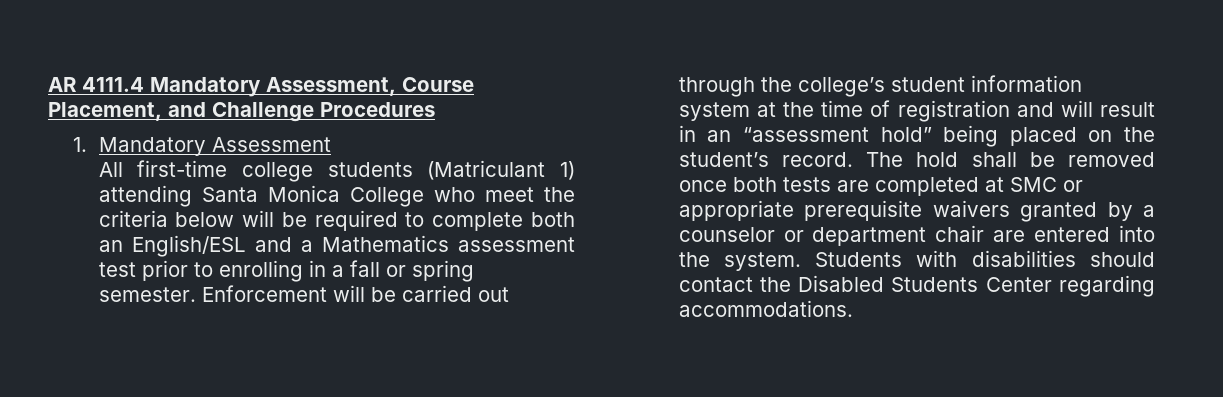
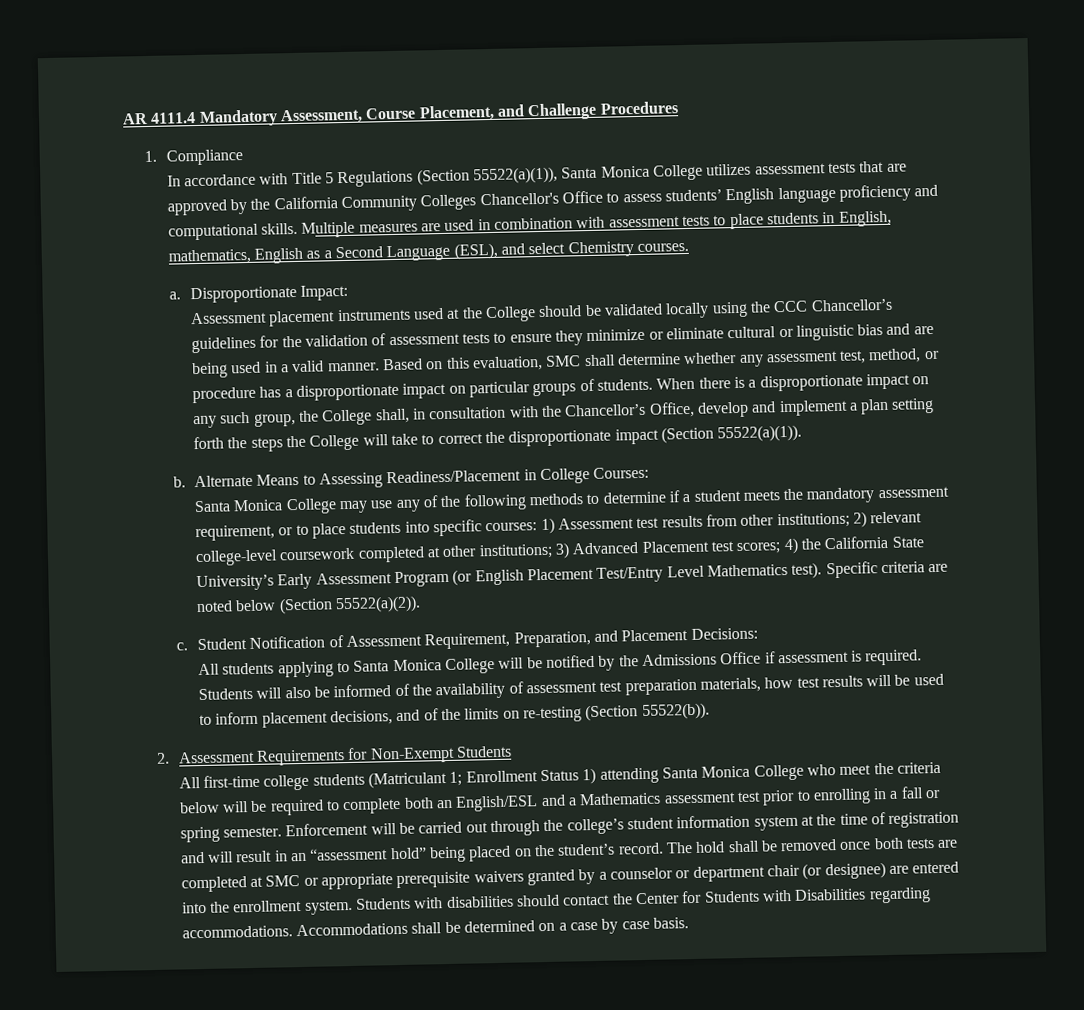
- 1. Mandatory Assessment
+ 1. Compliance
+ In accordance with Title 5 Regulations (Section 55522(a)(1)), Santa Monica College utilizes assessment tests that are approved by the California Community Colleges Chancellor's Office to assess students’ English language proficiency and computational skills. Multiple measures are used in combination with assessment tests to place students in English, mathematics, English as a Second Language (ESL), and select Chemistry courses.
+ a. Disproportionate Impact:
+ Assessment placement instruments used at the College should be validated locally using the CCC Chancellor’s guidelines for the validation of assessment tests to ensure they minimize or eliminate cultural or linguistic bias and are being used in a valid manner. Based on this evaluation, SMC shall determine whether any assessment test, method, or procedure has a disproportionate impact on particular groups of students. When there is a disproportionate impact on any such group, the College shall, in consultation with the Chancellor’s Office, develop and implement a plan setting forth the steps the College will take to correct the disproportionate impact (Section 55522(a)(1)).
+ b. Alternate Means to Assessing Readiness/Placement in College Courses:
+ Santa Monica College may use any of the following methods to determine if a student meets the mandatory assessment requirement, or to place students into specific courses: 1) Assessment test results from other institutions; 2) relevant college-level coursework completed at other institutions; 3) Advanced Placement test scores; 4) the California State University’s Early Assessment Program (or English Placement Test/Entry Level Mathematics test). Specific criteria are noted below (Section 55522(a)(2)).
+ c. Student Notification of Assessment Requirement, Preparation, and Placement Decisions:
+ All students applying to Santa Monica College will be notified by the Admissions Office if assessment is required. Students will also be informed of the availability of assessment test preparation materials, how test results will be used to inform placement decisions, and of the limits on re-testing (Section 55522(b)).
+ 2. Assessment Requirements for Non-Exempt Students
- All first-time college students (Matriculant 1) attending Santa Monica College who meet the criteria below will be required to complete both an English/ESL and a Mathematics assessment test prior to enrolling in a fall or spring semester.
+ All first-time college students (Matriculant 1; Enrollment Status 1) attending Santa Monica College who meet the criteria below will be required to complete both an English/ESL and a Mathematics assessment test prior to enrolling in a fall or spring semester.
- The hold shall be removed once both tests are completed at SMC or appropriate prerequisite waivers granted by a counselor or department chair are entered into the system.
+ The hold shall be removed once both tests are completed at SMC or appropriate prerequisite waivers granted by a counselor or department chair (or designee) are entered into the enrollment system.
- Students with disabilities should contact the Disabled Students Center regarding accommodations.
+ Students with disabilities should contact the Center for Students with Disabilities regarding accommodations. Accommodations shall be determined on a case by case basis.

